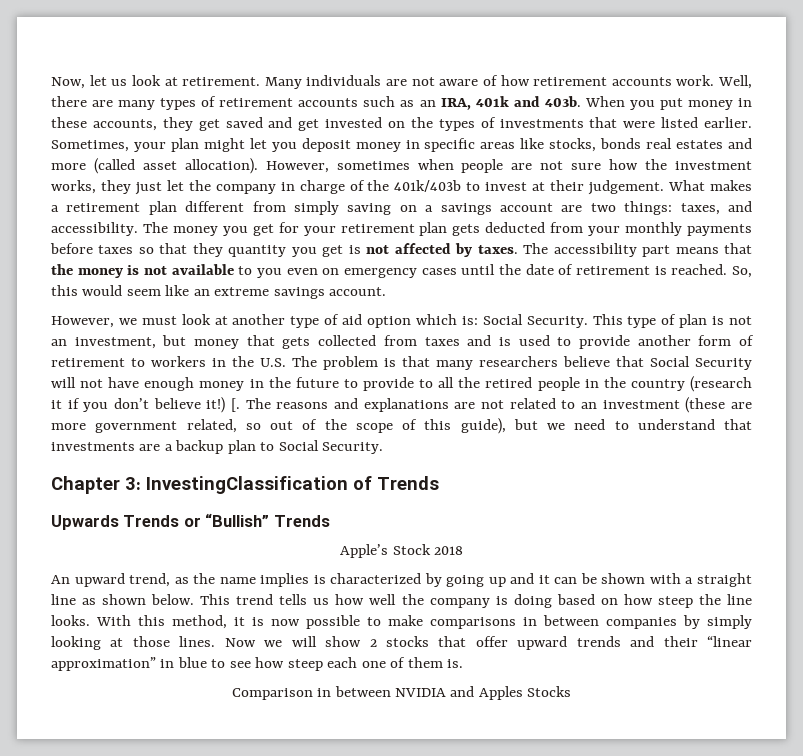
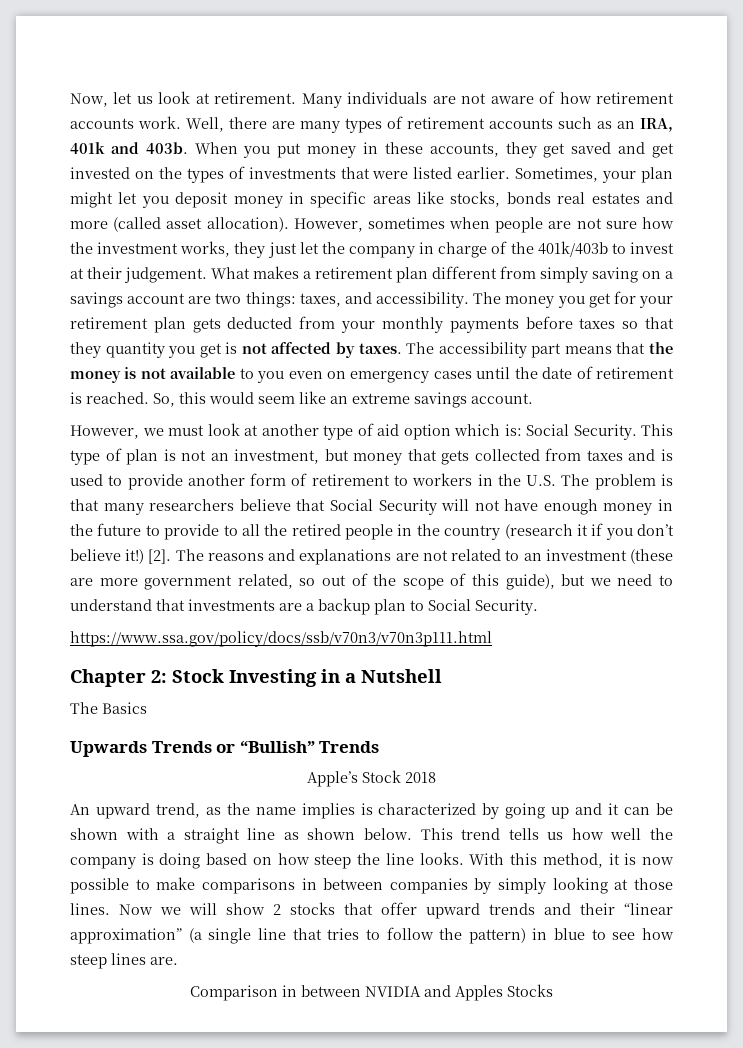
- [.
+ [2].
+ https://www.ssa.gov/policy/docs/ssb/v70n3/v70n3p111.html
- Chapter 3: InvestingClassification of Trends
+ Chapter 2: Stock Investing in a Nutshell
+ The Basics
- Now we will show 2 stocks that offer upward trends and their “linear approximation” in blue to see how steep each one of them is.
+ Now we will show 2 stocks that offer upward trends and their “linear approximation” (a single line that tries to follow the pattern) in blue to see how steep lines are.

